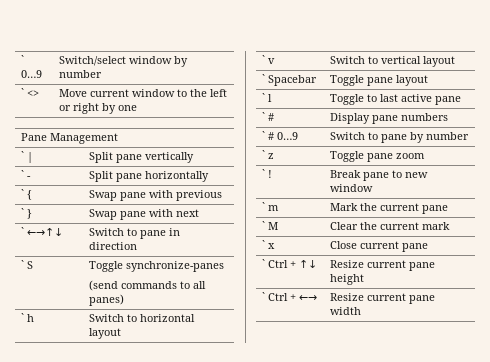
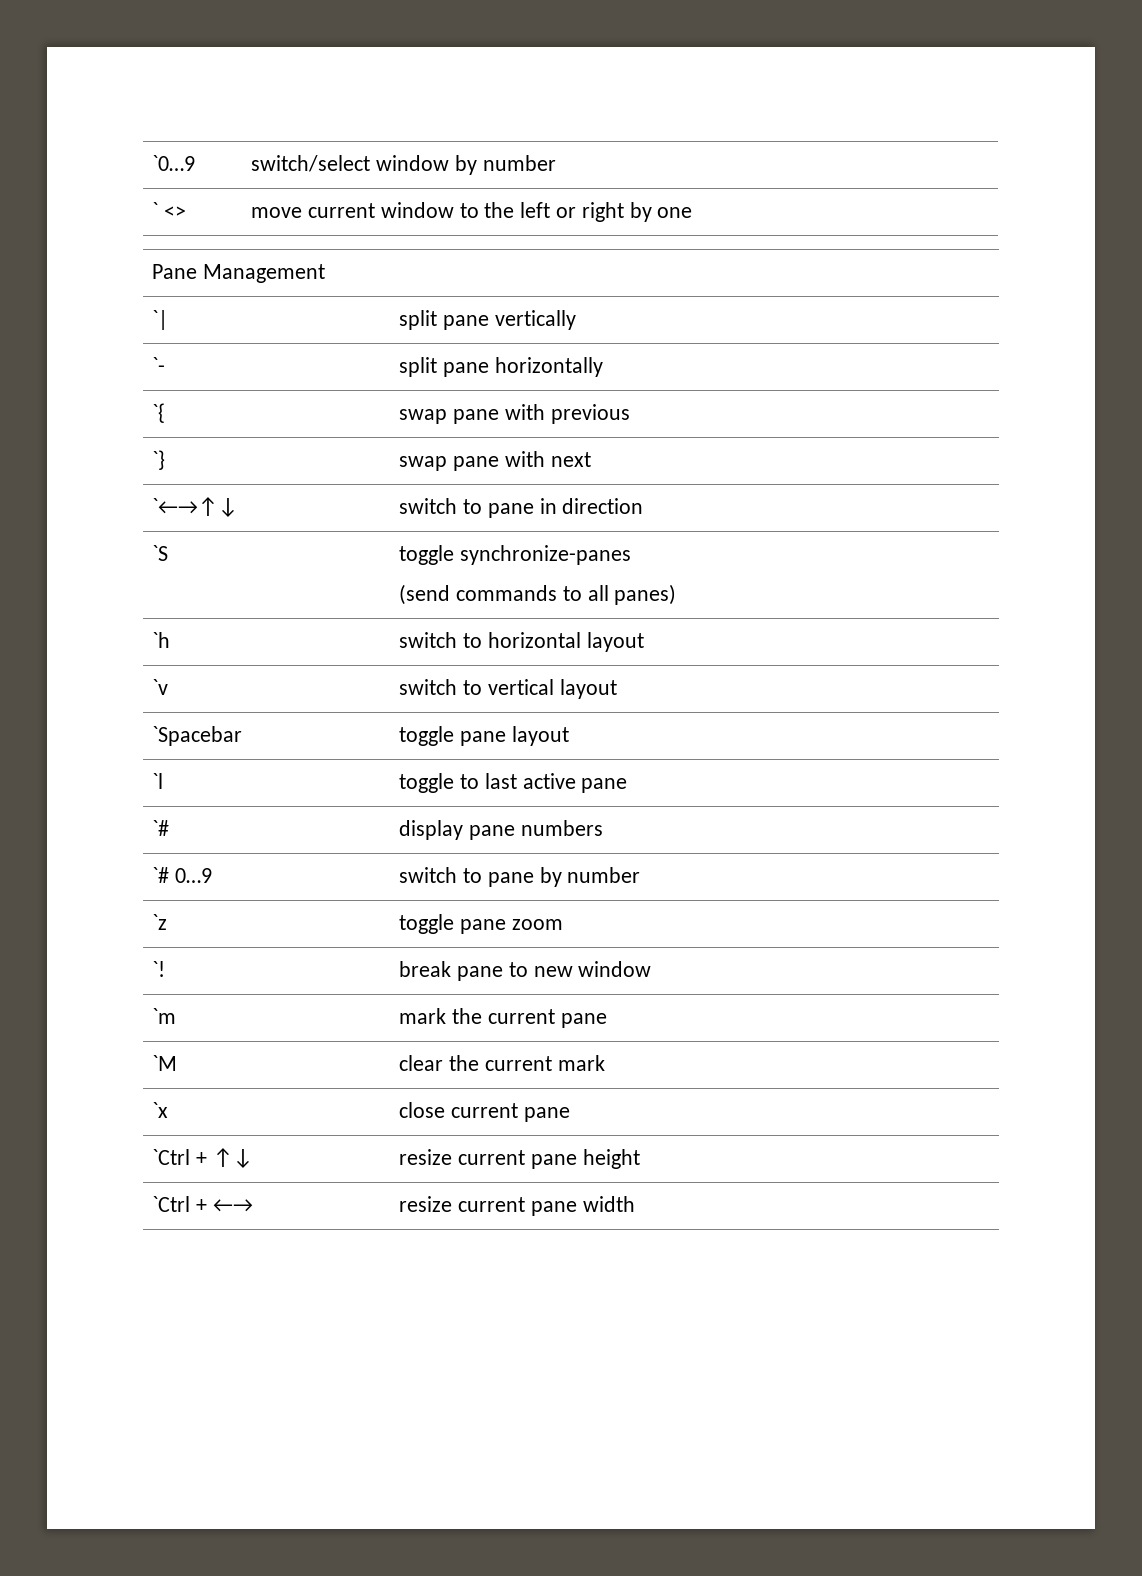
- ` 0…9 | Switch/select window by number
+ `0…9 | switch/select window by number
- ` <> | Move current window to the left or right by one
+ ` <> | move current window to the left or right by one
- ` | | Split pane vertically
+ `| | split pane vertically
- ` - | Split pane horizontally
+ `- | split pane horizontally
- ` { | Swap pane with previous
+ `{ | swap pane with previous
- ` } | Swap pane with next
+ `} | swap pane with next
- ` ←→↑↓ | Switch to pane in direction
+ `←→↑↓ | switch to pane in direction
- ` S | Toggle synchronize-panes
+ `S | toggle synchronize-panes
- ` h | Switch to horizontal layout
+ `h | switch to horizontal layout
- ` v | Switch to vertical layout
+ `v | switch to vertical layout
- ` Spacebar | Toggle pane layout
+ `Spacebar | toggle pane layout
- ` l | Toggle to last active pane
+ `l | toggle to last active pane
- ` # | Display pane numbers
+ `# | display pane numbers
- ` # 0…9 | Switch to pane by number
+ `# 0…9 | switch to pane by number
- ` z | Toggle pane zoom
+ `z | toggle pane zoom
- ` ! | Break pane to new window
+ `! | break pane to new window
- ` m | Mark the current pane
+ `m | mark the current pane
- ` M | Clear the current mark
+ `M | clear the current mark
- ` x | Close current pane
- ` Ctrl + ↑↓ | Resize current pane height
+ `x | close current pane
+ `Ctrl + ↑↓ | resize current pane height
- ` Ctrl + ←→ | Resize current pane width
+ `Ctrl + ←→ | resize current pane width

